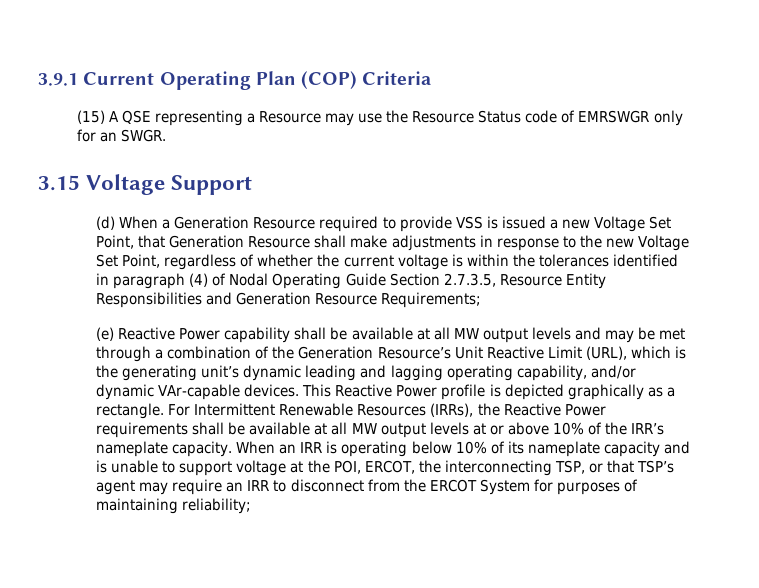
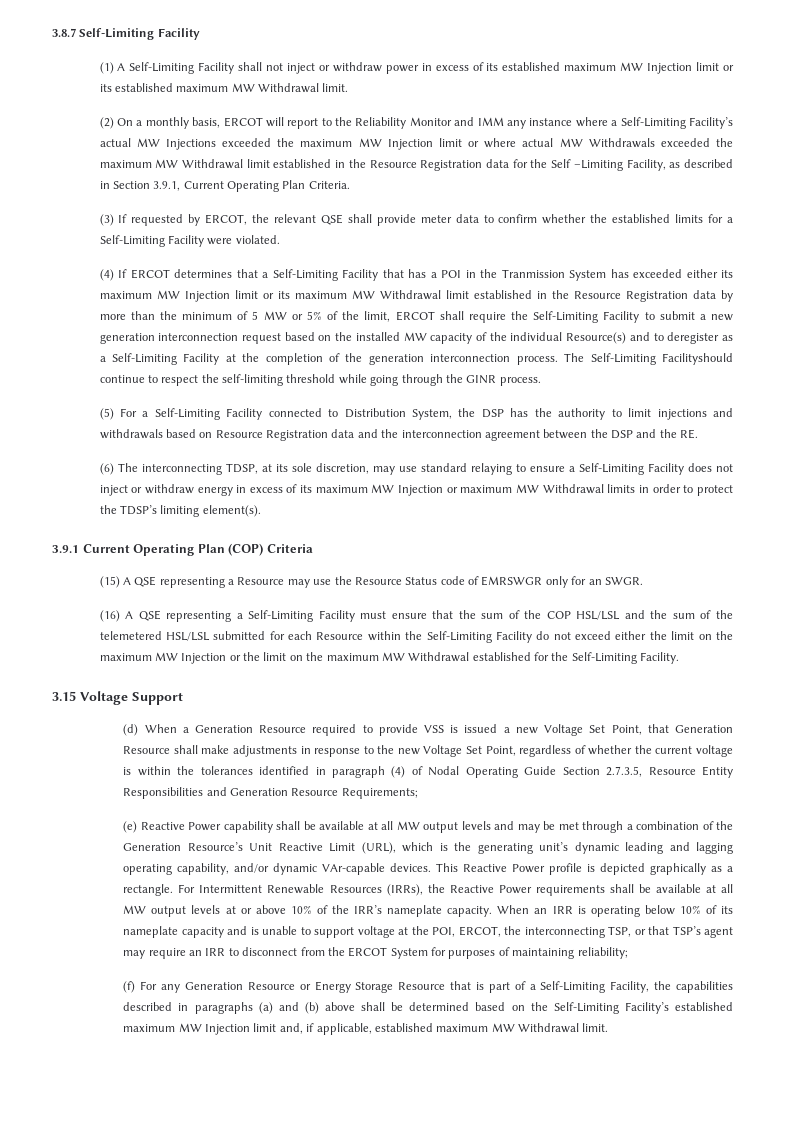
+ 3.8.7 Self-Limiting Facility
+ (1) A Self-Limiting Facility shall not inject or withdraw power in excess of its established maximum MW Injection limit or its established maximum MW Withdrawal limit.
+ (2) On a monthly basis, ERCOT will report to the Reliability Monitor and IMM any instance where a Self-Limiting Facility’s actual MW Injections exceeded the maximum MW Injection limit or where actual MW Withdrawals exceeded the maximum MW Withdrawal limit established in the Resource Registration data for the Self –Limiting Facility, as described in Section 3.9.1, Current Operating Plan Criteria.
+ (3) If requested by ERCOT, the relevant QSE shall provide meter data to confirm whether the established limits for a Self-Limiting Facility were violated.
+ (4) If ERCOT determines that a Self-Limiting Facility that has a POI in the Tranmission System has exceeded either its maximum MW Injection limit or its maximum MW Withdrawal limit established in the Resource Registration data by more than the minimum of 5 MW or 5% of the limit, ERCOT shall require the Self-Limiting Facility to submit a new generation interconnection request based on the installed MW capacity of the individual Resource(s) and to deregister as a Self-Limiting Facility at the completion of the generation interconnection process. The Self-Limiting Facilityshould continue to respect the self-limiting threshold while going through the GINR process.
+ (5) For a Self-Limiting Facility connected to Distribution System, the DSP has the authority to limit injections and withdrawals based on Resource Registration data and the interconnection agreement between the DSP and the RE.
+ (6) The interconnecting TDSP, at its sole discretion, may use standard relaying to ensure a Self-Limiting Facility does not inject or withdraw energy in excess of its maximum MW Injection or maximum MW Withdrawal limits in order to protect the TDSP’s limiting element(s).
+ (16) A QSE representing a Self-Limiting Facility must ensure that the sum of the COP HSL/LSL and the sum of the telemetered HSL/LSL submitted for each Resource within the Self-Limiting Facility do not exceed either the limit on the maximum MW Injection or the limit on the maximum MW Withdrawal established for the Self-Limiting Facility.
+ (f) For any Generation Resource or Energy Storage Resource that is part of a Self-Limiting Facility, the capabilities described in paragraphs (a) and (b) above shall be determined based on the Self-Limiting Facility’s established maximum MW Injection limit and, if applicable, established maximum MW Withdrawal limit.

